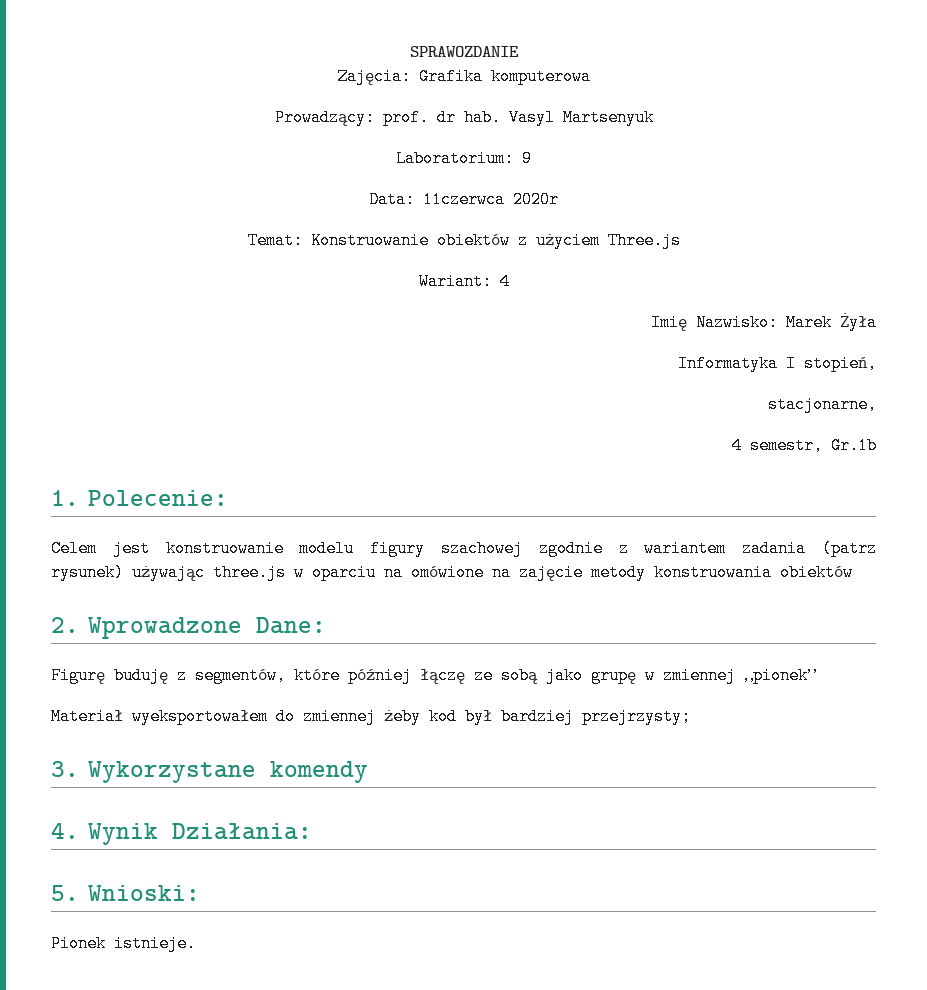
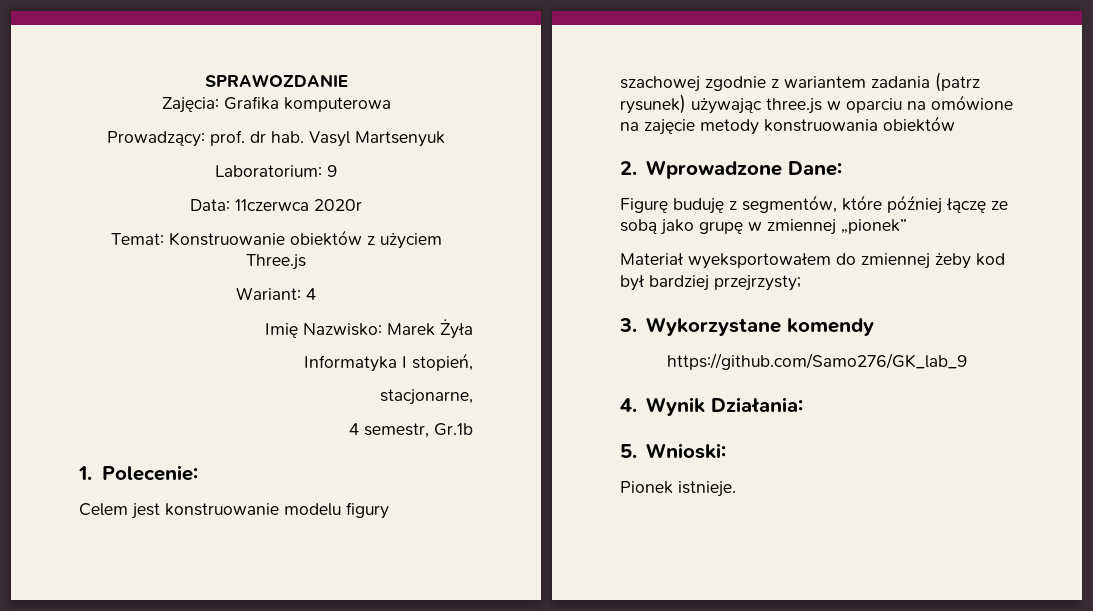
+ https://github.com/Samo276/GK_lab_9

